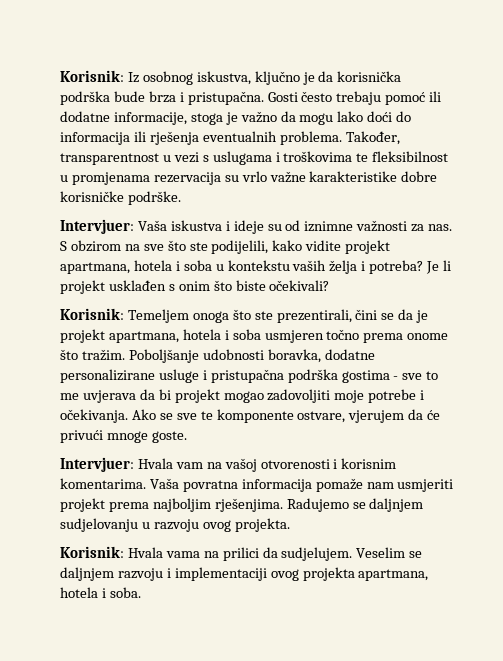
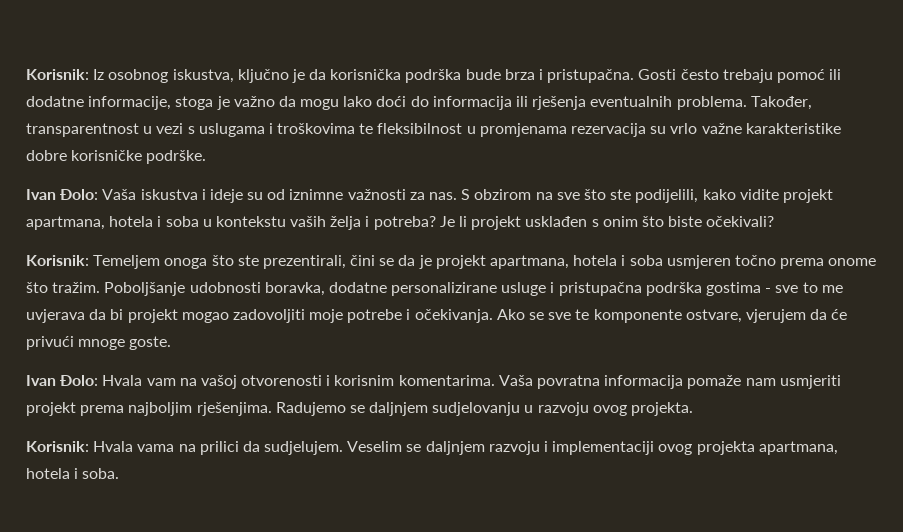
- Intervjuer: Vaša iskustva i ideje su od iznimne važnosti za nas.
+ Ivan Đolo: Vaša iskustva i ideje su od iznimne važnosti za nas.
- Intervjuer: Hvala vam na vašoj otvorenosti i korisnim komentarima.
+ Ivan Đolo: Hvala vam na vašoj otvorenosti i korisnim komentarima.

